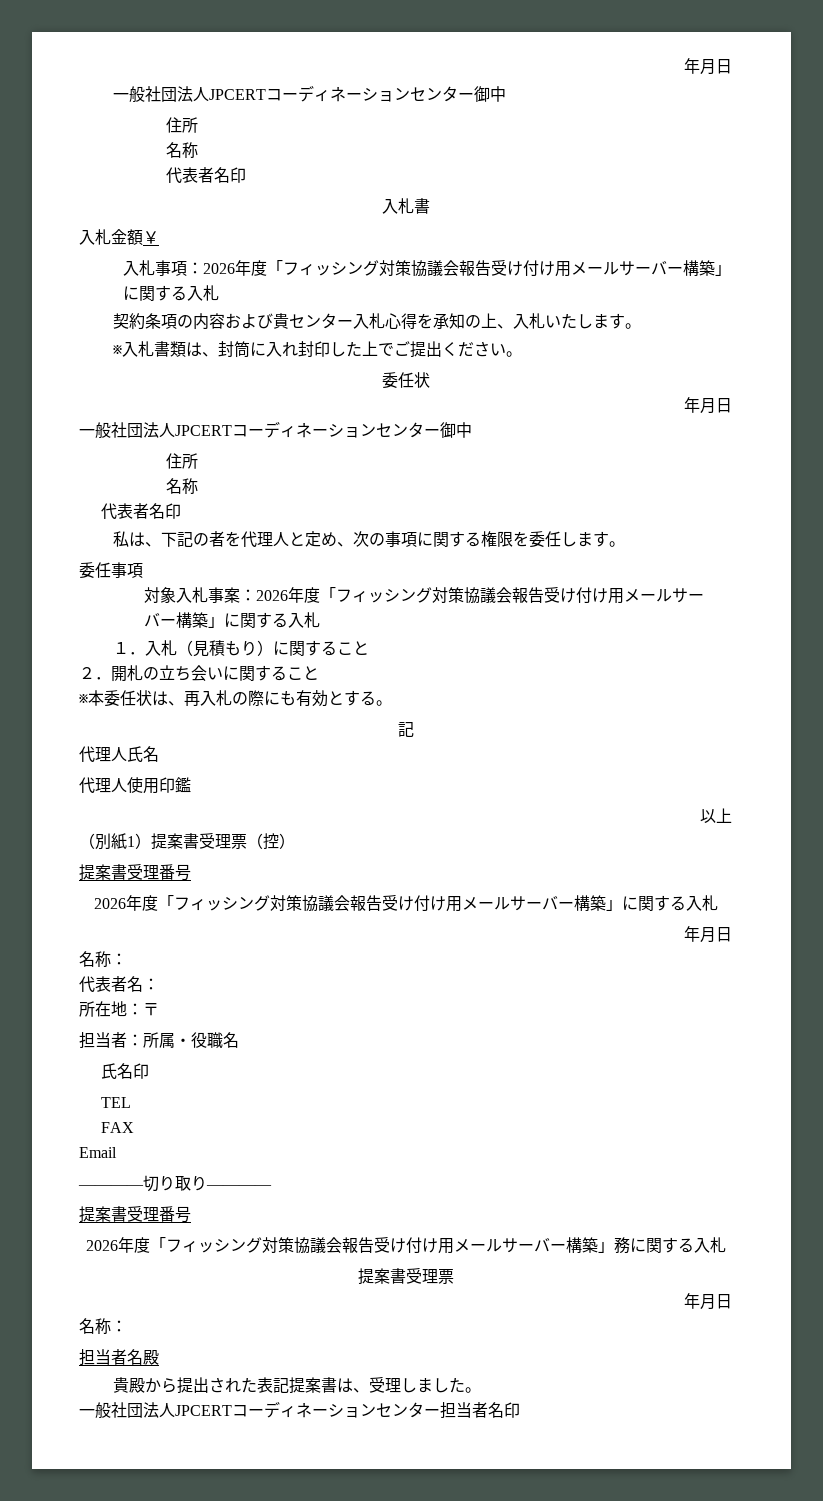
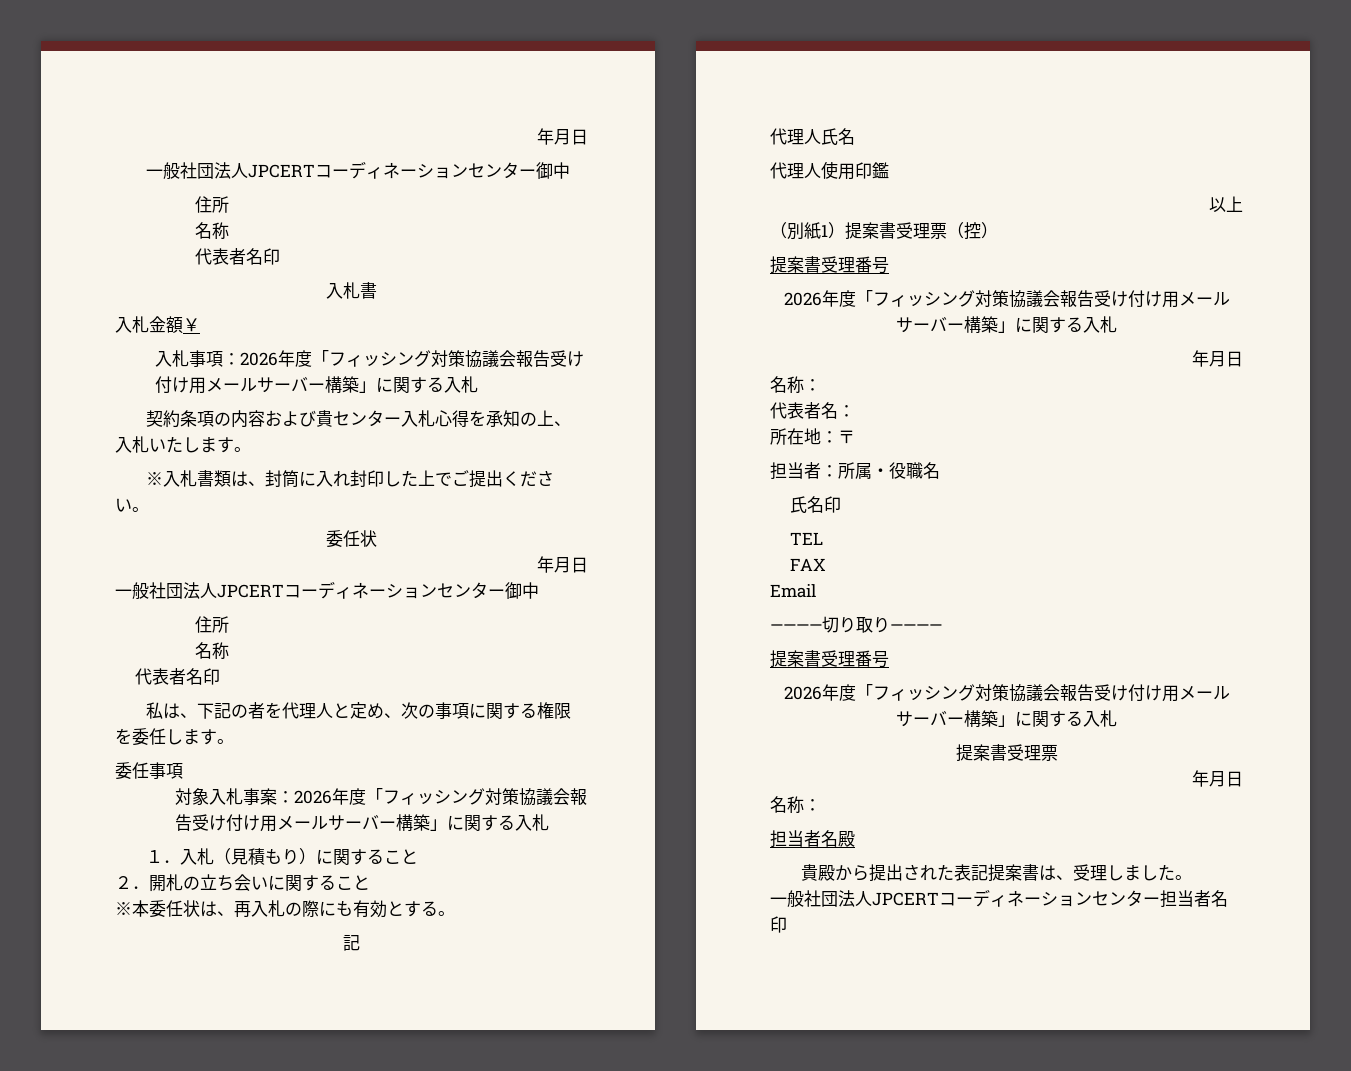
  ――――切り取り――――
  提案書受理番号
- 2026年度「フィッシング対策協議会報告受け付け用メールサーバー構築」務に関する入札
+ 2026年度「フィッシング対策協議会報告受け付け用メールサーバー構築」に関する入札

